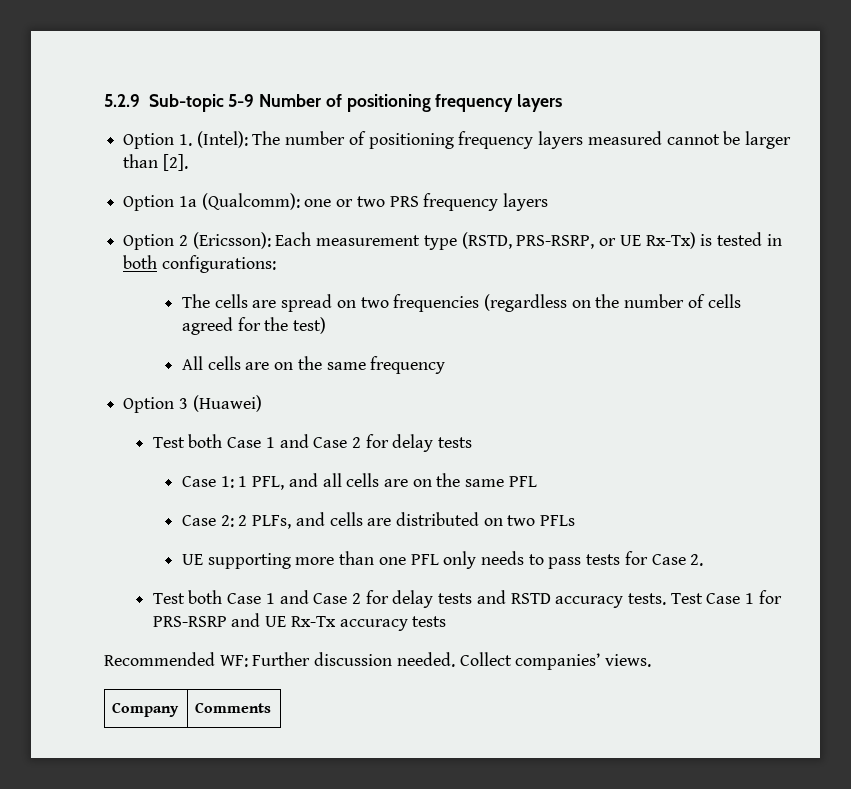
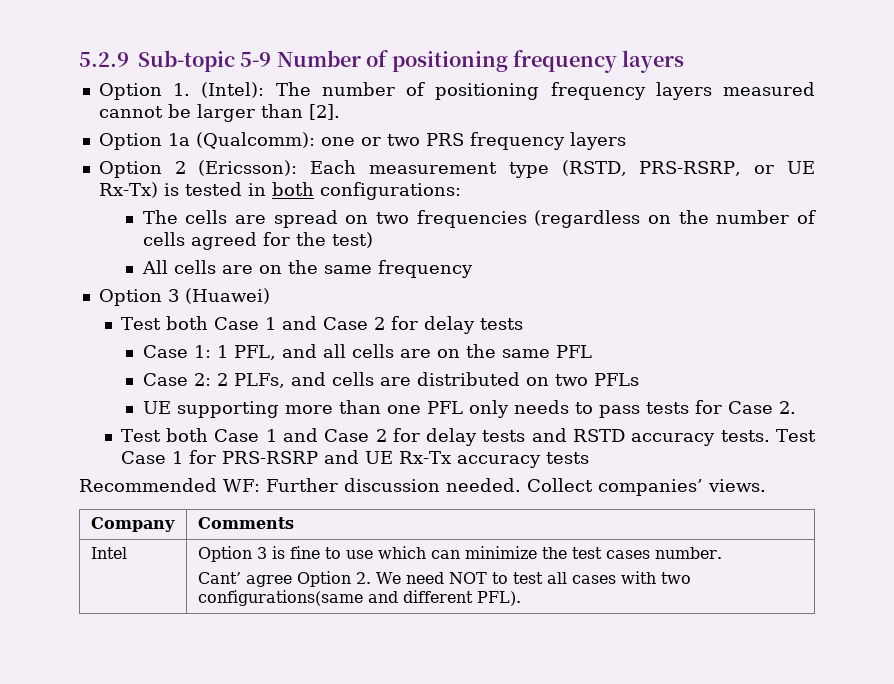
+ Intel | Option 3 is fine to use which can minimize the test cases number.
+ Cant’ agree Option 2. We need NOT to test all cases with two configurations(same and different PFL).

